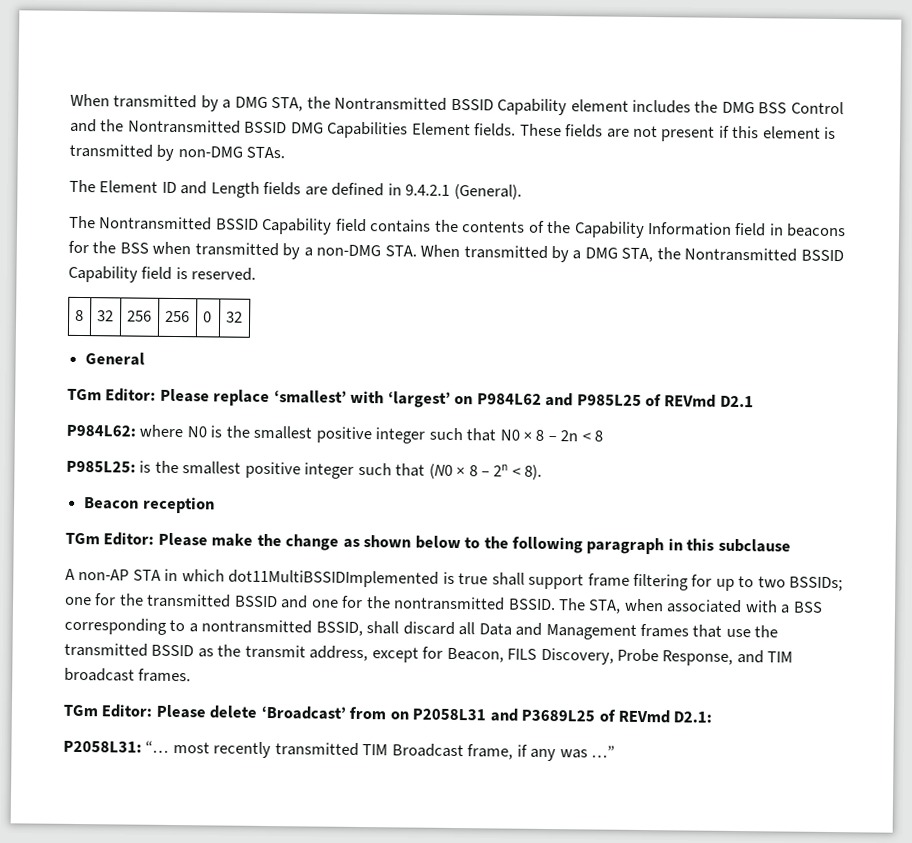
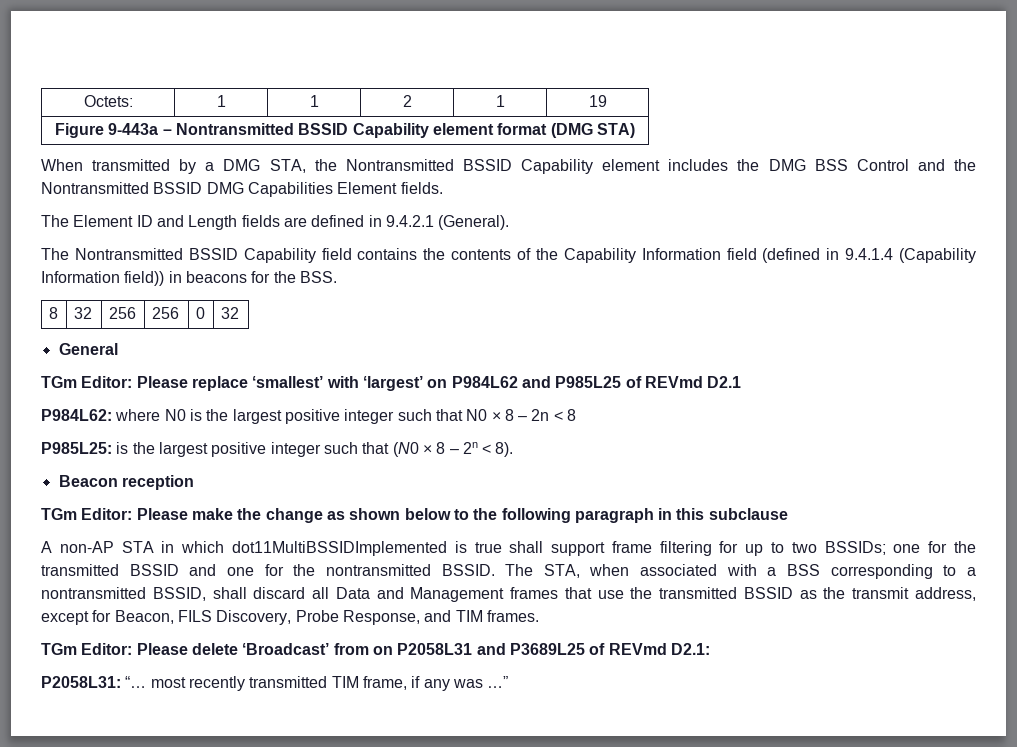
+ Octets: | 1 | 1 | 2 | 1 | 19
+ Figure 9-443a – Nontransmitted BSSID Capability element format (DMG STA)
- These fields are not present if this element is transmitted by non-DMG STAs.
- The Nontransmitted BSSID Capability field contains the contents of the Capability Information field in beacons for the BSS when transmitted by a non-DMG STA. When transmitted by a DMG STA, the Nontransmitted BSSID Capability field is reserved.
+ The Nontransmitted BSSID Capability field contains the contents of the Capability Information field (defined in 9.4.1.4 (Capability Information field)) in beacons for the BSS.
- P984L62: where N0 is the smallest positive integer such that N0 × 8 – 2n < 8
+ P984L62: where N0 is the largest positive integer such that N0 × 8 – 2n < 8
- P985L25: is the smallest positive integer such that (N0 × 8 – 2n < 8).
+ P985L25: is the largest positive integer such that (N0 × 8 – 2n < 8).
- The STA, when associated with a BSS corresponding to a nontransmitted BSSID, shall discard all Data and Management frames that use the transmitted BSSID as the transmit address, except for Beacon, FILS Discovery, Probe Response, and TIM broadcast frames.
+ The STA, when associated with a BSS corresponding to a nontransmitted BSSID, shall discard all Data and Management frames that use the transmitted BSSID as the transmit address, except for Beacon, FILS Discovery, Probe Response, and TIM frames.
- P2058L31: “… most recently transmitted TIM Broadcast frame, if any was …”
+ P2058L31: “… most recently transmitted TIM frame, if any was …”

